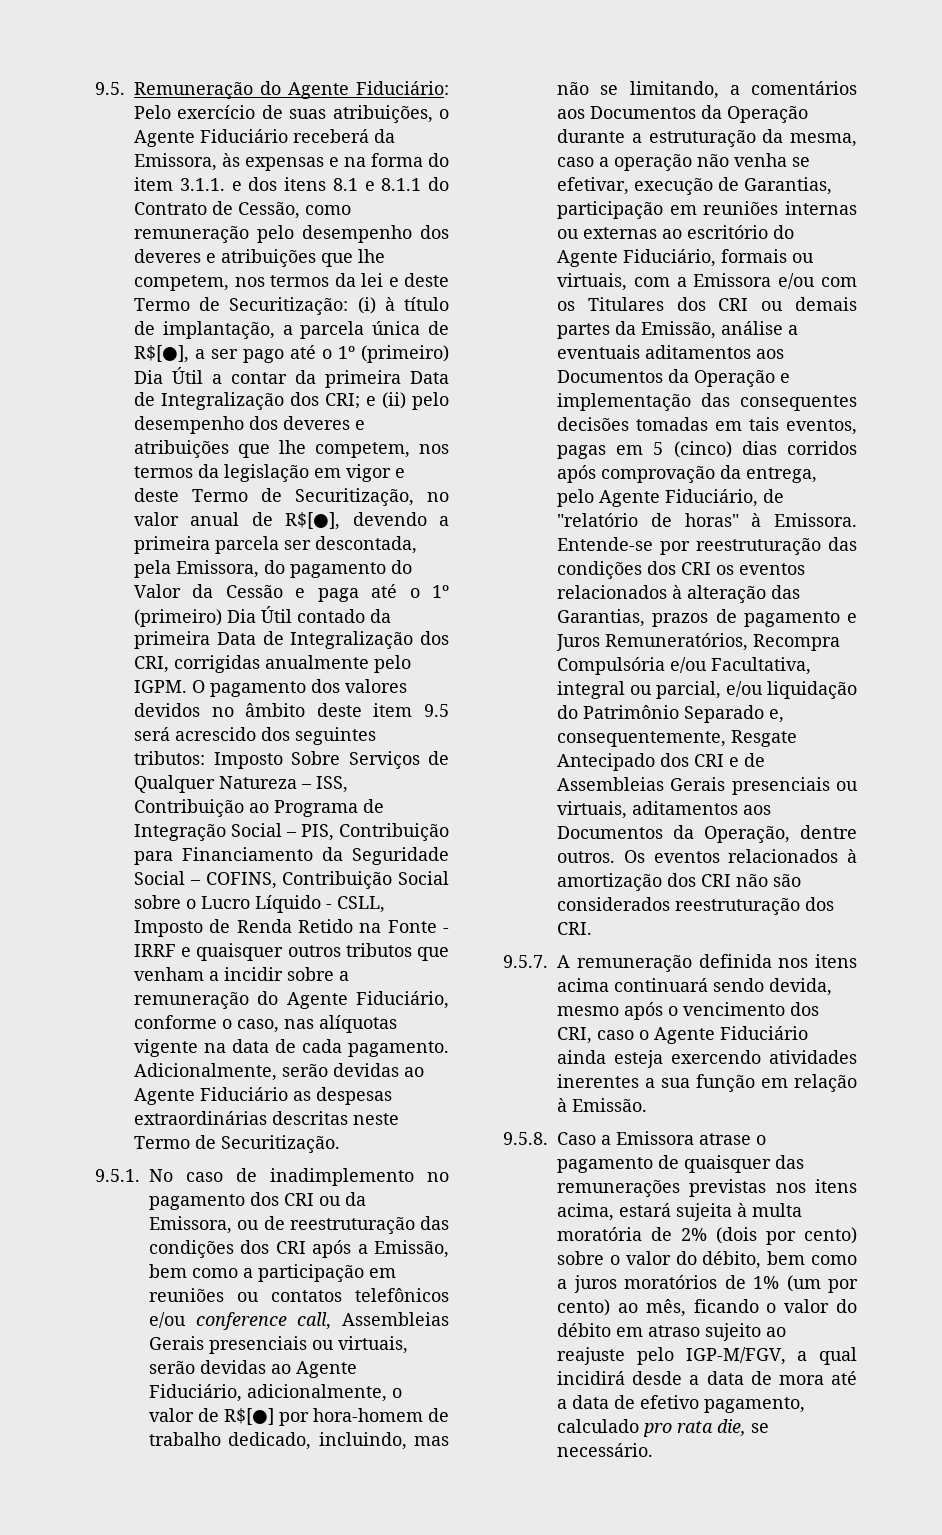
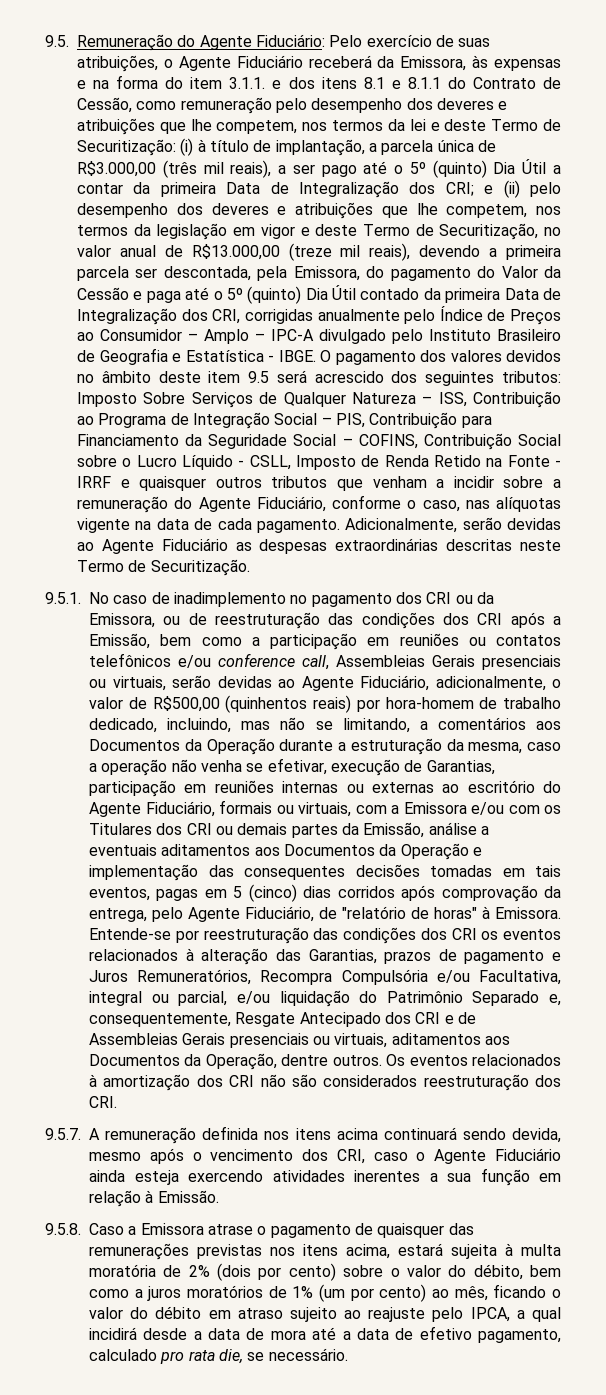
- (i) à título de implantação, a parcela única de R$[●], a ser pago até o 1º (primeiro) Dia Útil a contar da primeira Data de Integralização dos CRI;
+ (i) à título de implantação, a parcela única de R$3.000,00 (três mil reais), a ser pago até o 5º (quinto) Dia Útil a contar da primeira Data de Integralização dos CRI;
- e (ii) pelo desempenho dos deveres e atribuições que lhe competem, nos termos da legislação em vigor e deste Termo de Securitização, no valor anual de R$[●], devendo a primeira parcela ser descontada, pela Emissora, do pagamento do Valor da Cessão e paga até o 1º (primeiro) Dia Útil contado da primeira Data de Integralização dos CRI, corrigidas anualmente pelo IGPM.
+ e (ii) pelo desempenho dos deveres e atribuições que lhe competem, nos termos da legislação em vigor e deste Termo de Securitização, no valor anual de R$13.000,00 (treze mil reais), devendo a primeira parcela ser descontada, pela Emissora, do pagamento do Valor da Cessão e paga até o 5º (quinto) Dia Útil contado da primeira Data de Integralização dos CRI, corrigidas anualmente pelo Índice de Preços ao Consumidor – Amplo – IPC-A divulgado pelo Instituto Brasileiro de Geografia e Estatística - IBGE.
- 9.5.1. No caso de inadimplemento no pagamento dos CRI ou da Emissora, ou de reestruturação das condições dos CRI após a Emissão, bem como a participação em reuniões ou contatos telefônicos e/ou conference call, Assembleias Gerais presenciais ou virtuais, serão devidas ao Agente Fiduciário, adicionalmente, o valor de R$[●] por hora-homem de trabalho dedicado, incluindo, mas não se limitando, a comentários aos Documentos da Operação durante a estruturação da mesma, caso a operação não venha se efetivar, execução de Garantias, participação em reuniões internas ou externas ao escritório do Agente Fiduciário, formais ou virtuais, com a Emissora e/ou com os Titulares dos CRI ou demais partes da Emissão, análise a eventuais aditamentos aos Documentos da Operação e implementação das consequentes decisões tomadas em tais eventos, pagas em 5 (cinco) dias corridos após comprovação da entrega, pelo Agente Fiduciário, de "relatório de horas" à Emissora.
+ 9.5.1. No caso de inadimplemento no pagamento dos CRI ou da Emissora, ou de reestruturação das condições dos CRI após a Emissão, bem como a participação em reuniões ou contatos telefônicos e/ou conference call, Assembleias Gerais presenciais ou virtuais, serão devidas ao Agente Fiduciário, adicionalmente, o valor de R$500,00 (quinhentos reais) por hora-homem de trabalho dedicado, incluindo, mas não se limitando, a comentários aos Documentos da Operação durante a estruturação da mesma, caso a operação não venha se efetivar, execução de Garantias, participação em reuniões internas ou externas ao escritório do Agente Fiduciário, formais ou virtuais, com a Emissora e/ou com os Titulares dos CRI ou demais partes da Emissão, análise a eventuais aditamentos aos Documentos da Operação e implementação das consequentes decisões tomadas em tais eventos, pagas em 5 (cinco) dias corridos após comprovação da entrega, pelo Agente Fiduciário, de "relatório de horas" à Emissora.
- 9.5.8. Caso a Emissora atrase o pagamento de quaisquer das remunerações previstas nos itens acima, estará sujeita à multa moratória de 2% (dois por cento) sobre o valor do débito, bem como a juros moratórios de 1% (um por cento) ao mês, ficando o valor do débito em atraso sujeito ao reajuste pelo IGP-M/FGV, a qual incidirá desde a data de mora até a data de efetivo pagamento, calculado pro rata die, se necessário.
+ 9.5.8. Caso a Emissora atrase o pagamento de quaisquer das remunerações previstas nos itens acima, estará sujeita à multa moratória de 2% (dois por cento) sobre o valor do débito, bem como a juros moratórios de 1% (um por cento) ao mês, ficando o valor do débito em atraso sujeito ao reajuste pelo IPCA, a qual incidirá desde a data de mora até a data de efetivo pagamento, calculado pro rata die, se necessário.

